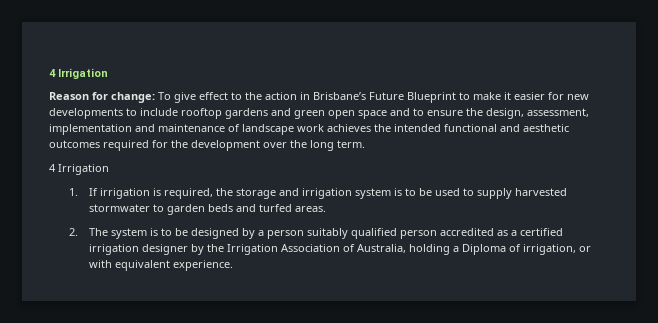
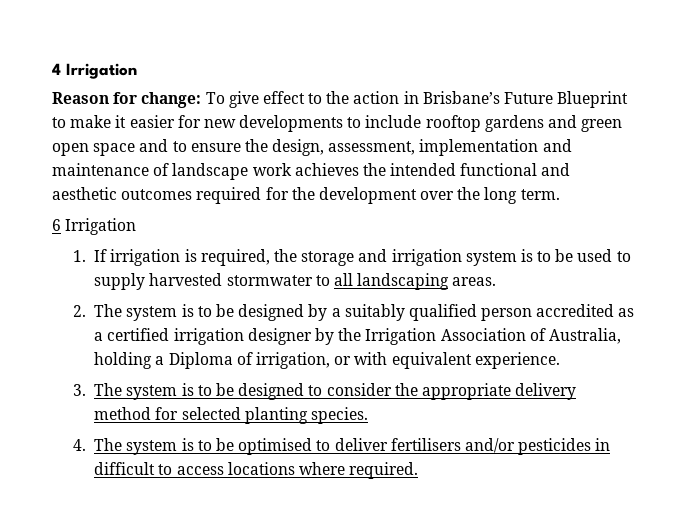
  Reason for change: To give effect to the action in Brisbane’s Future Blueprint to make it easier for new developments to include rooftop gardens and green open space and to ensure the design, assessment, implementation and maintenance of landscape work achieves the intended functional and aesthetic outcomes required for the development over the long term.
- 4 Irrigation
+ 6 Irrigation
- 1. If irrigation is required, the storage and irrigation system is to be used to supply harvested stormwater to garden beds and turfed areas.
+ 1. If irrigation is required, the storage and irrigation system is to be used to supply harvested stormwater to all landscaping areas.
- 2. The system is to be designed by a person suitably qualified person accredited as a certified irrigation designer by the Irrigation Association of Australia, holding a Diploma of irrigation, or with equivalent experience.
+ 2. The system is to be designed by a suitably qualified person accredited as a certified irrigation designer by the Irrigation Association of Australia, holding a Diploma of irrigation, or with equivalent experience.
+ 3. The system is to be designed to consider the appropriate delivery method for selected planting species.
+ 4. The system is to be optimised to deliver fertilisers and/or pesticides in difficult to access locations where required.

